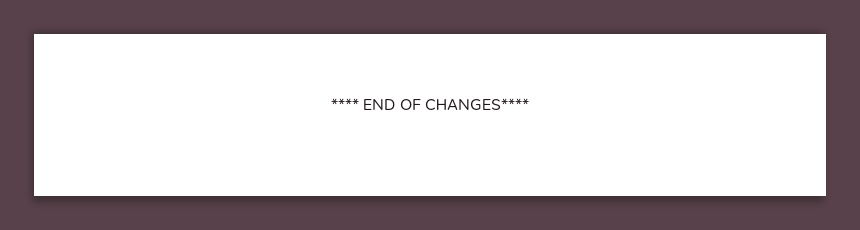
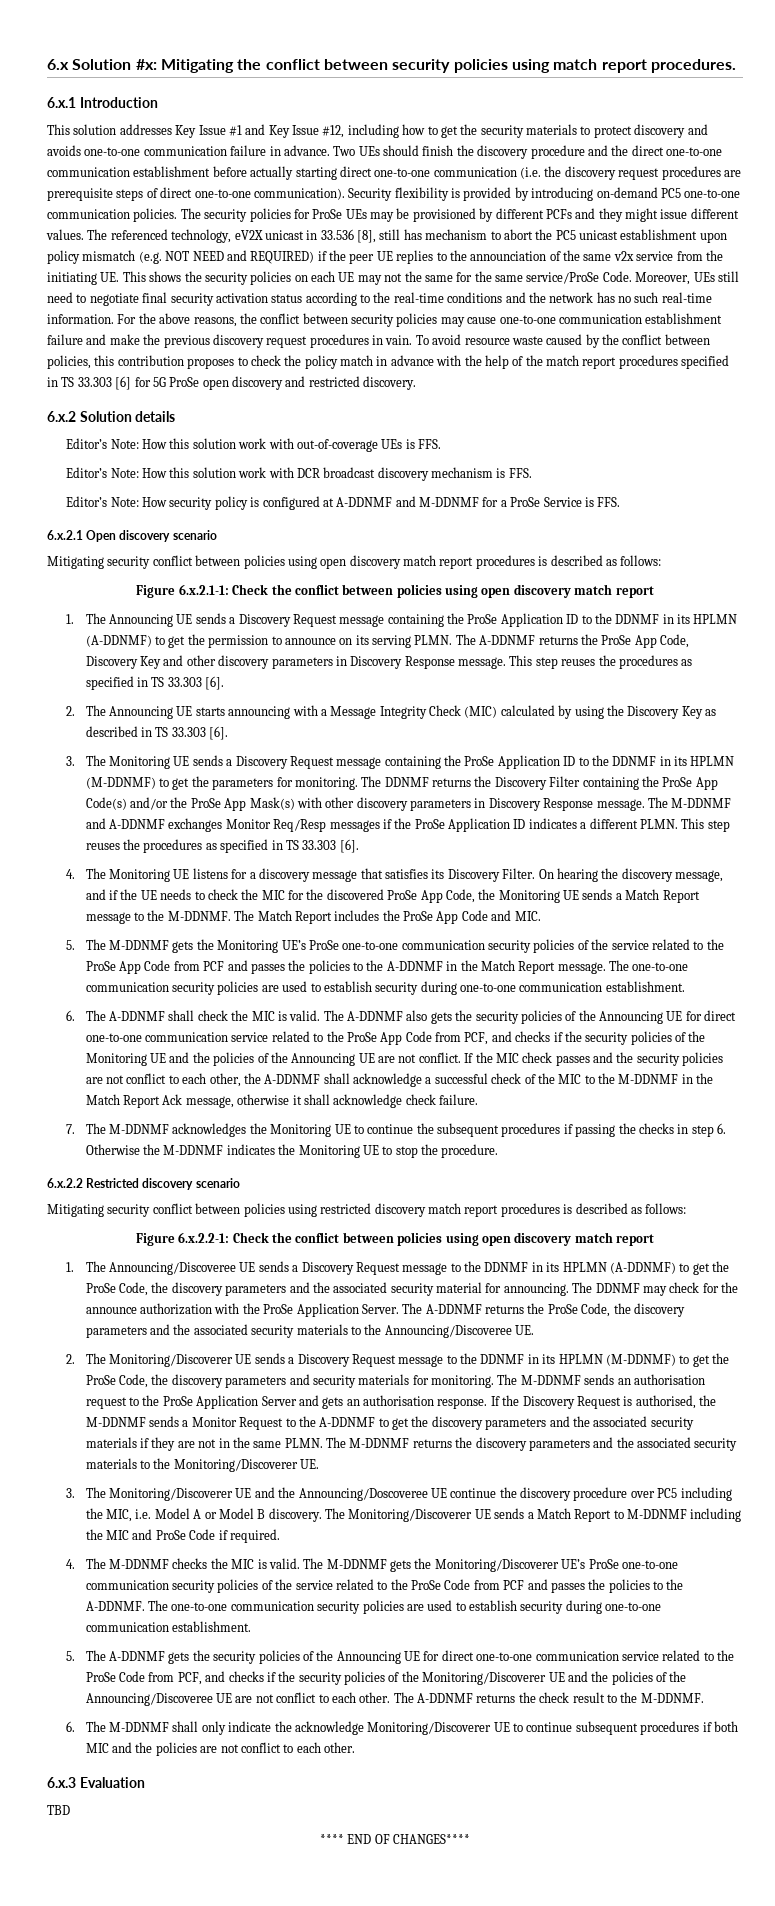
+ 6.x Solution #x: Mitigating the conflict between security policies using match report procedures.
+ 6.x.1 Introduction
+ This solution addresses Key Issue #1 and Key Issue #12, including how to get the security materials to protect discovery and avoids one-to-one communication failure in advance. Two UEs should finish the discovery procedure and the direct one-to-one communication establishment before actually starting direct one-to-one communication (i.e. the discovery request procedures are prerequisite steps of direct one-to-one communication). Security flexibility is provided by introducing on-demand PC5 one-to-one communication policies. The security policies for ProSe UEs may be provisioned by different PCFs and they might issue different values. The referenced technology, eV2X unicast in 33.536 [8], still has mechanism to abort the PC5 unicast establishment upon policy mismatch (e.g. NOT NEED and REQUIRED) if the peer UE replies to the announciation of the same v2x service from the initiating UE. This shows the security policies on each UE may not the same for the same service/ProSe Code. Moreover, UEs still need to negotiate final security activation status according to the real-time conditions and the network has no such real-time information. For the above reasons, the conflict between security policies may cause one-to-one communication establishment failure and make the previous discovery request procedures in vain. To avoid resource waste caused by the conflict between policies, this contribution proposes to check the policy match in advance with the help of the match report procedures specified in TS 33.303 [6] for 5G ProSe open discovery and restricted discovery.
+ 6.x.2 Solution details
+ Editor’s Note: How this solution work with out-of-coverage UEs is FFS.
+ Editor’s Note: How this solution work with DCR broadcast discovery mechanism is FFS.
+ Editor’s Note: How security policy is configured at A-DDNMF and M-DDNMF for a ProSe Service is FFS.
+ 6.x.2.1 Open discovery scenario
+ Mitigating security conflict between policies using open discovery match report procedures is described as follows:
+ Figure 6.x.2.1-1: Check the conflict between policies using open discovery match report
+ 1. The Announcing UE sends a Discovery Request message containing the ProSe Application ID to the DDNMF in its HPLMN (A-DDNMF) to get the permission to announce on its serving PLMN. The A-DDNMF returns the ProSe App Code, Discovery Key and other discovery parameters in Discovery Response message. This step reuses the procedures as specified in TS 33.303 [6].
+ 2. The Announcing UE starts announcing with a Message Integrity Check (MIC) calculated by using the Discovery Key as described in TS 33.303 [6].
+ 3. The Monitoring UE sends a Discovery Request message containing the ProSe Application ID to the DDNMF in its HPLMN (M-DDNMF) to get the parameters for monitoring. The DDNMF returns the Discovery Filter containing the ProSe App Code(s) and/or the ProSe App Mask(s) with other discovery parameters in Discovery Response message. The M-DDNMF and A-DDNMF exchanges Monitor Req/Resp messages if the ProSe Application ID indicates a different PLMN. This step reuses the procedures as specified in TS 33.303 [6].
+ 4. The Monitoring UE listens for a discovery message that satisfies its Discovery Filter. On hearing the discovery message, and if the UE needs to check the MIC for the discovered ProSe App Code, the Monitoring UE sends a Match Report message to the M-DDNMF. The Match Report includes the ProSe App Code and MIC.
+ 5. The M-DDNMF gets the Monitoring UE’s ProSe one-to-one communication security policies of the service related to the ProSe App Code from PCF and passes the policies to the A-DDNMF in the Match Report message. The one-to-one communication security policies are used to establish security during one-to-one communication establishment.
+ 6. The A-DDNMF shall check the MIC is valid. The A-DDNMF also gets the security policies of the Announcing UE for direct one-to-one communication service related to the ProSe App Code from PCF, and checks if the security policies of the Monitoring UE and the policies of the Announcing UE are not conflict. If the MIC check passes and the security policies are not conflict to each other, the A-DDNMF shall acknowledge a successful check of the MIC to the M-DDNMF in the Match Report Ack message, otherwise it shall acknowledge check failure.
+ 7. The M-DDNMF acknowledges the Monitoring UE to continue the subsequent procedures if passing the checks in step 6. Otherwise the M-DDNMF indicates the Monitoring UE to stop the procedure.
+ 6.x.2.2 Restricted discovery scenario
+ Mitigating security conflict between policies using restricted discovery match report procedures is described as follows:
+ Figure 6.x.2.2-1: Check the conflict between policies using open discovery match report
+ 1. The Announcing/Discoveree UE sends a Discovery Request message to the DDNMF in its HPLMN (A-DDNMF) to get the ProSe Code, the discovery parameters and the associated security material for announcing. The DDNMF may check for the announce authorization with the ProSe Application Server. The A-DDNMF returns the ProSe Code, the discovery parameters and the associated security materials to the Announcing/Discoveree UE.
+ 2. The Monitoring/Discoverer UE sends a Discovery Request message to the DDNMF in its HPLMN (M-DDNMF) to get the ProSe Code, the discovery parameters and security materials for monitoring. The M-DDNMF sends an authorisation request to the ProSe Application Server and gets an authorisation response. If the Discovery Request is authorised, the M-DDNMF sends a Monitor Request to the A-DDNMF to get the discovery parameters and the associated security materials if they are not in the same PLMN. The M-DDNMF returns the discovery parameters and the associated security materials to the Monitoring/Discoverer UE.
+ 3. The Monitoring/Discoverer UE and the Announcing/Doscoveree UE continue the discovery procedure over PC5 including the MIC, i.e. Model A or Model B discovery. The Monitoring/Discoverer UE sends a Match Report to M-DDNMF including the MIC and ProSe Code if required.
+ 4. The M-DDNMF checks the MIC is valid. The M-DDNMF gets the Monitoring/Discoverer UE’s ProSe one-to-one communication security policies of the service related to the ProSe Code from PCF and passes the policies to the A-DDNMF. The one-to-one communication security policies are used to establish security during one-to-one communication establishment.
+ 5. The A-DDNMF gets the security policies of the Announcing UE for direct one-to-one communication service related to the ProSe Code from PCF, and checks if the security policies of the Monitoring/Discoverer UE and the policies of the Announcing/Discoveree UE are not conflict to each other. The A-DDNMF returns the check result to the M-DDNMF.
+ 6. The M-DDNMF shall only indicate the acknowledge Monitoring/Discoverer UE to continue subsequent procedures if both MIC and the policies are not conflict to each other.
+ 6.x.3 Evaluation
+ TBD

